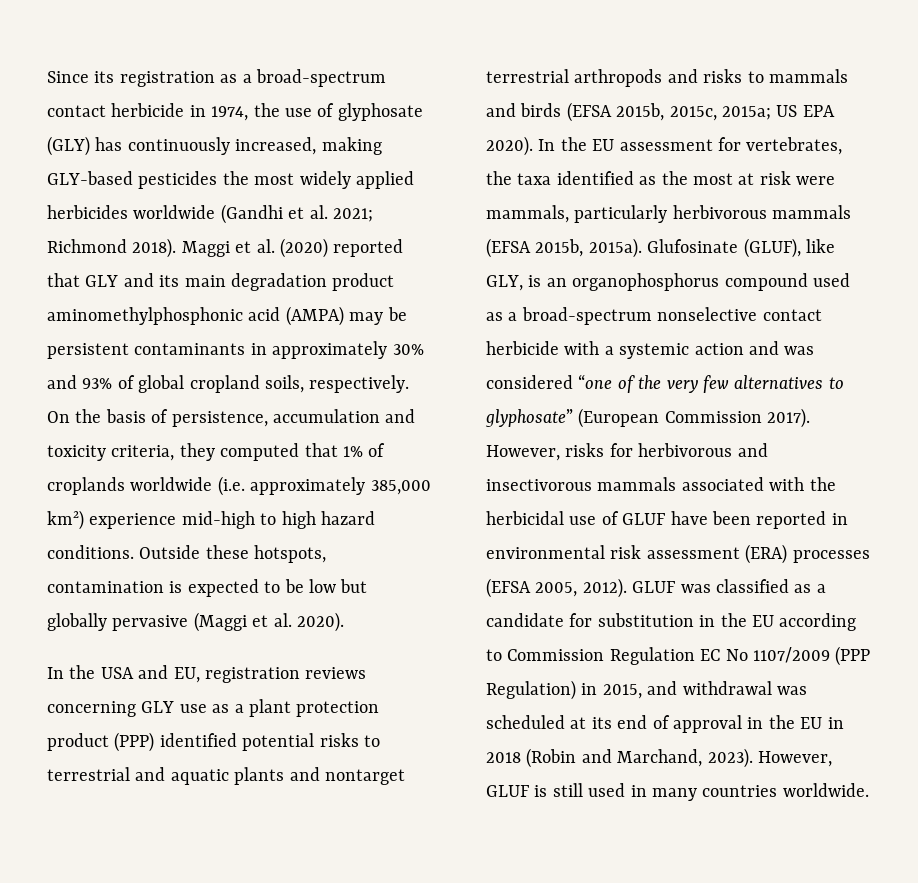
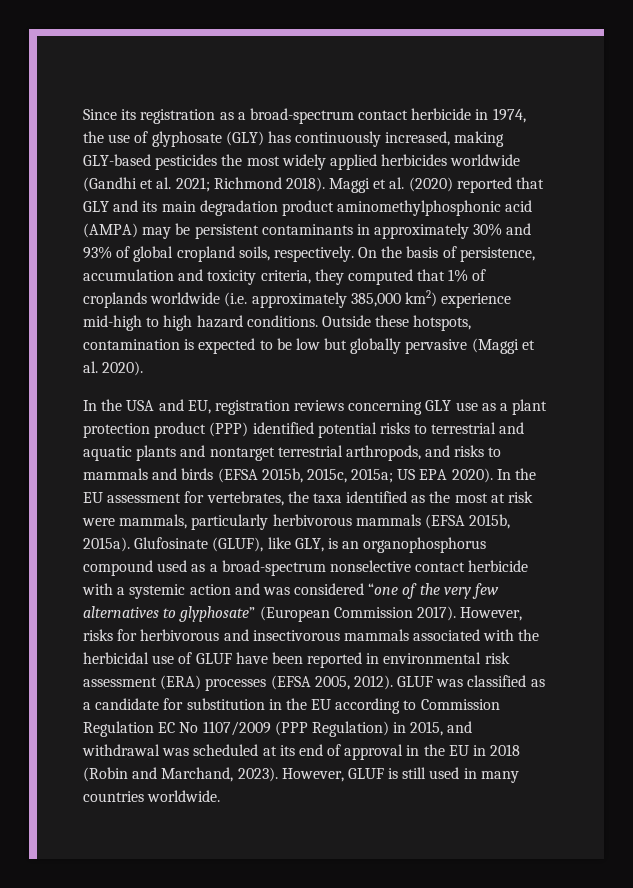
- In the USA and EU, registration reviews concerning GLY use as a plant protection product (PPP) identified potential risks to terrestrial and aquatic plants and nontarget terrestrial arthropods and risks to mammals and birds (EFSA 2015b, 2015c, 2015a; US EPA 2020).
+ In the USA and EU, registration reviews concerning GLY use as a plant protection product (PPP) identified potential risks to terrestrial and aquatic plants and nontarget terrestrial arthropods, and risks to mammals and birds (EFSA 2015b, 2015c, 2015a; US EPA 2020).

